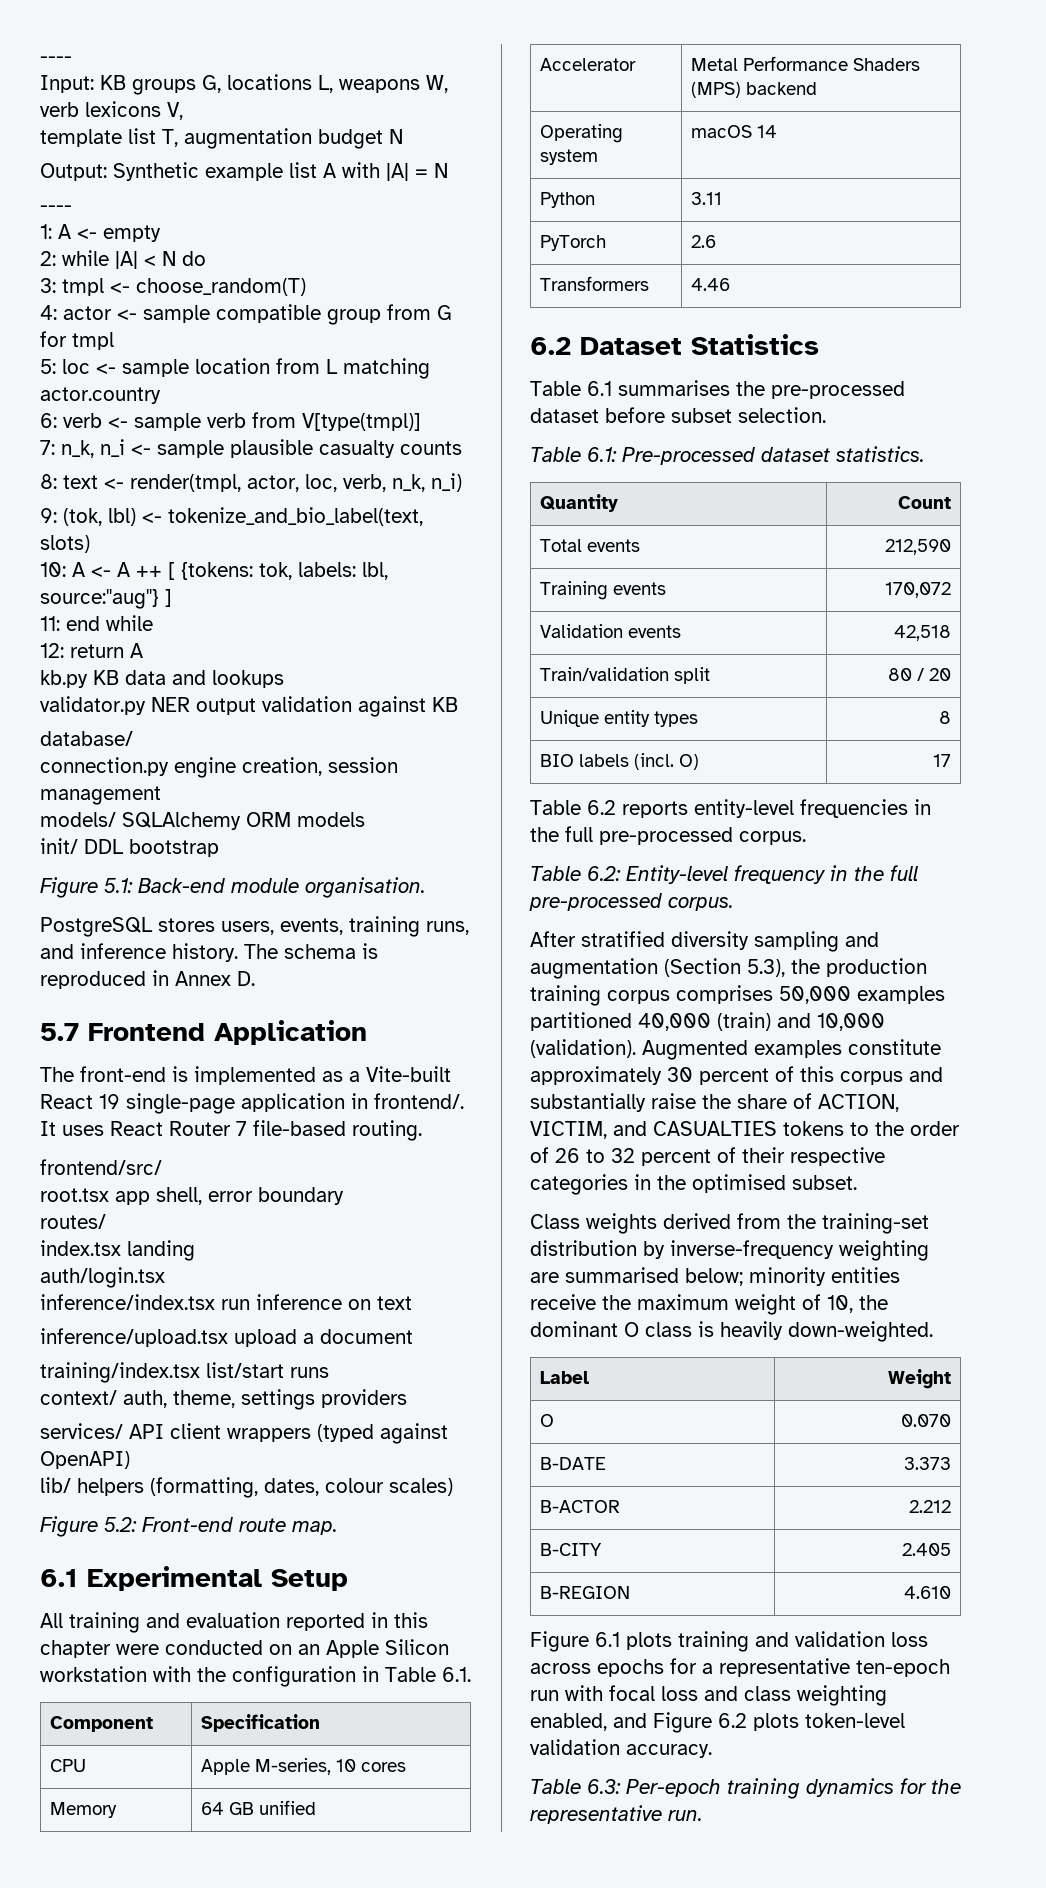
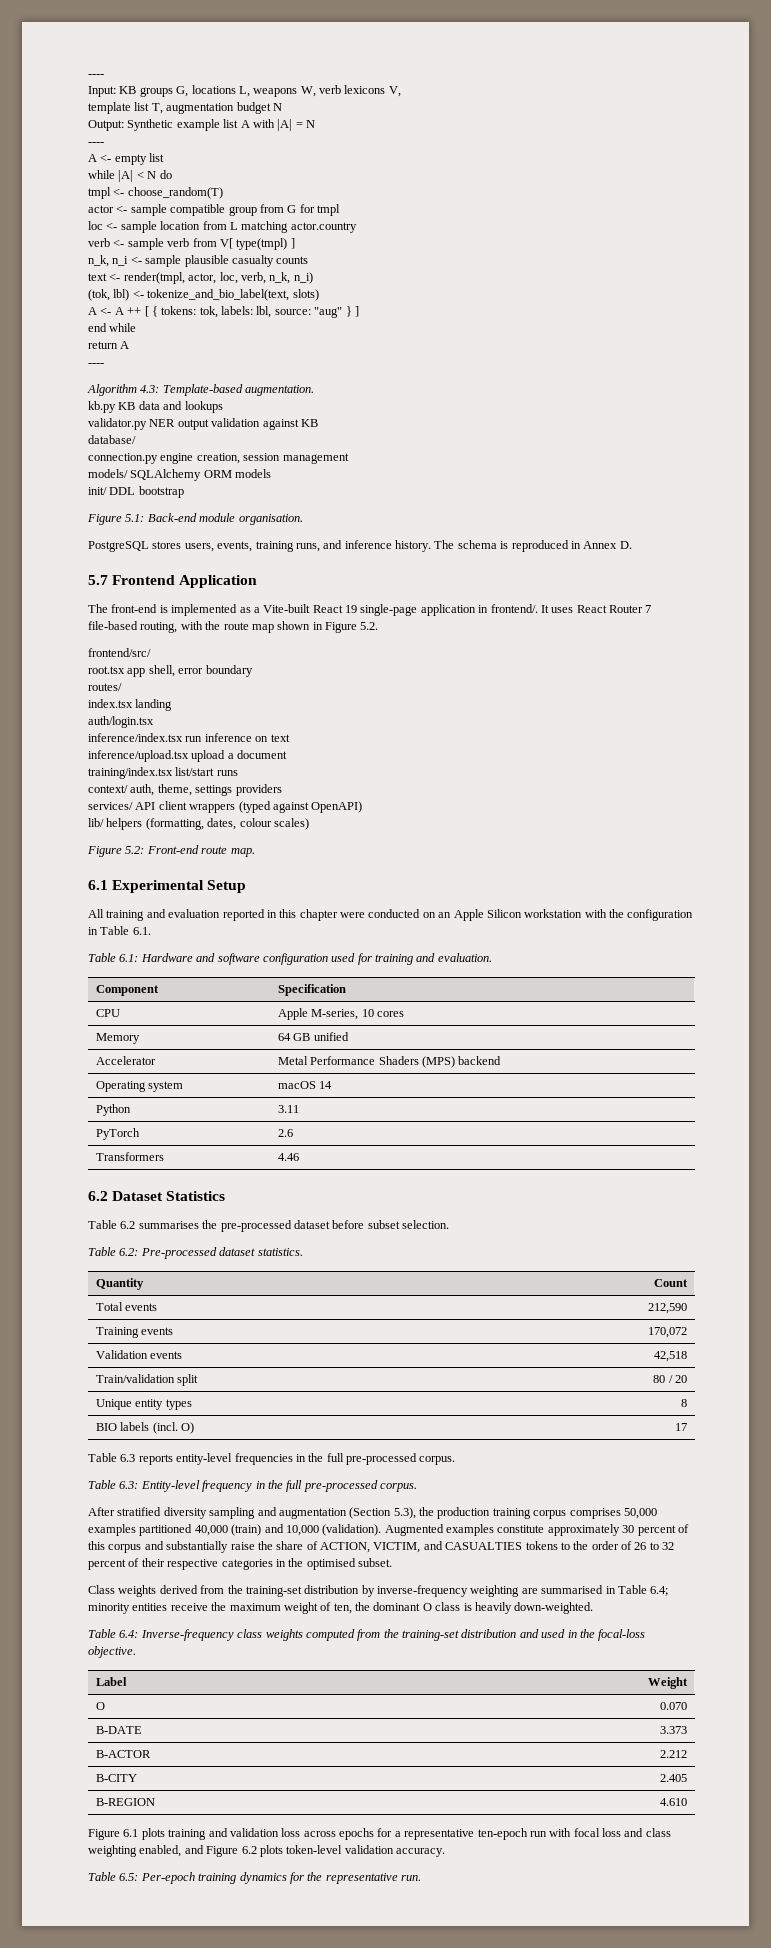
- 1: A <- empty
- 2: while |A| < N do
+ A <- empty list
+ while |A| < N do
- 3: tmpl <- choose_random(T)
+ tmpl <- choose_random(T)
- 4: actor <- sample compatible group from G for tmpl
+ actor <- sample compatible group from G for tmpl
- 5: loc <- sample location from L matching actor.country
+ loc <- sample location from L matching actor.country
- 6: verb <- sample verb from V[type(tmpl)]
- 7: n_k, n_i <- sample plausible casualty counts
+ verb <- sample verb from V[ type(tmpl) ]
+ n_k, n_i <- sample plausible casualty counts
- 8: text <- render(tmpl, actor, loc, verb, n_k, n_i)
+ text <- render(tmpl, actor, loc, verb, n_k, n_i)
- 9: (tok, lbl) <- tokenize_and_bio_label(text, slots)
+ (tok, lbl) <- tokenize_and_bio_label(text, slots)
- 10: A <- A ++ [ {tokens: tok, labels: lbl, source:"aug"} ]
- 11: end while
+ A <- A ++ [ { tokens: tok, labels: lbl, source: "aug" } ]
+ end while
- 12: return A
+ return A
+ ----
+ Algorithm 4.3: Template-based augmentation.
- It uses React Router 7 file-based routing.
+ It uses React Router 7 file-based routing, with the route map shown in Figure 5.2.
+ Table 6.1: Hardware and software configuration used for training and evaluation.
- Table 6.1 summarises the pre-processed dataset before subset selection.
+ Table 6.2 summarises the pre-processed dataset before subset selection.
- Table 6.1: Pre-processed dataset statistics.
+ Table 6.2: Pre-processed dataset statistics.
- Table 6.2 reports entity-level frequencies in the full pre-processed corpus.
+ Table 6.3 reports entity-level frequencies in the full pre-processed corpus.
- Table 6.2: Entity-level frequency in the full pre-processed corpus.
+ Table 6.3: Entity-level frequency in the full pre-processed corpus.
- Class weights derived from the training-set distribution by inverse-frequency weighting are summarised below; minority entities receive the maximum weight of 10, the dominant O class is heavily down-weighted.
+ Class weights derived from the training-set distribution by inverse-frequency weighting are summarised in Table 6.4; minority entities receive the maximum weight of ten, the dominant O class is heavily down-weighted.
+ Table 6.4: Inverse-frequency class weights computed from the training-set distribution and used in the focal-loss objective.
- Table 6.3: Per-epoch training dynamics for the representative run.
+ Table 6.5: Per-epoch training dynamics for the representative run.

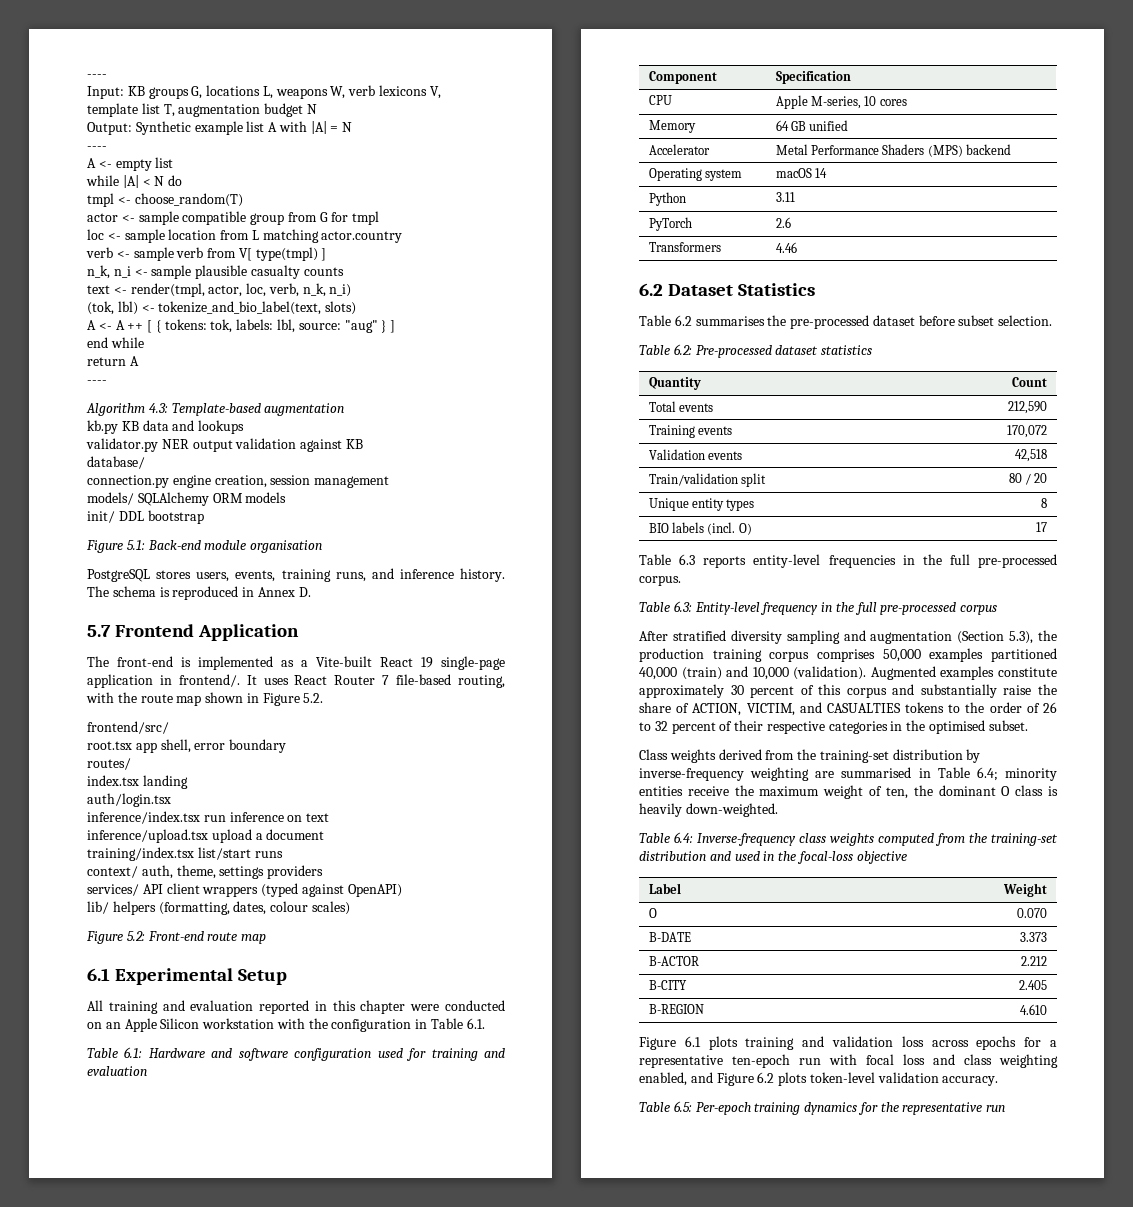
- Algorithm 4.3: Template-based augmentation.
+ Algorithm 4.3: Template-based augmentation
- Figure 5.1: Back-end module organisation.
+ Figure 5.1: Back-end module organisation
- Figure 5.2: Front-end route map.
+ Figure 5.2: Front-end route map
- Table 6.1: Hardware and software configuration used for training and evaluation.
+ Table 6.1: Hardware and software configuration used for training and evaluation
- Table 6.2: Pre-processed dataset statistics.
+ Table 6.2: Pre-processed dataset statistics
- Table 6.3: Entity-level frequency in the full pre-processed corpus.
+ Table 6.3: Entity-level frequency in the full pre-processed corpus
- Table 6.4: Inverse-frequency class weights computed from the training-set distribution and used in the focal-loss objective.
+ Table 6.4: Inverse-frequency class weights computed from the training-set distribution and used in the focal-loss objective
- Table 6.5: Per-epoch training dynamics for the representative run.
+ Table 6.5: Per-epoch training dynamics for the representative run

